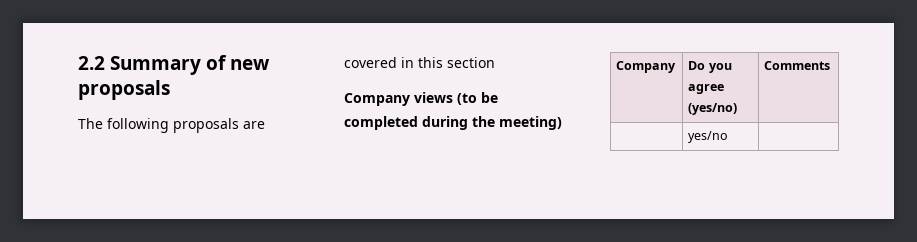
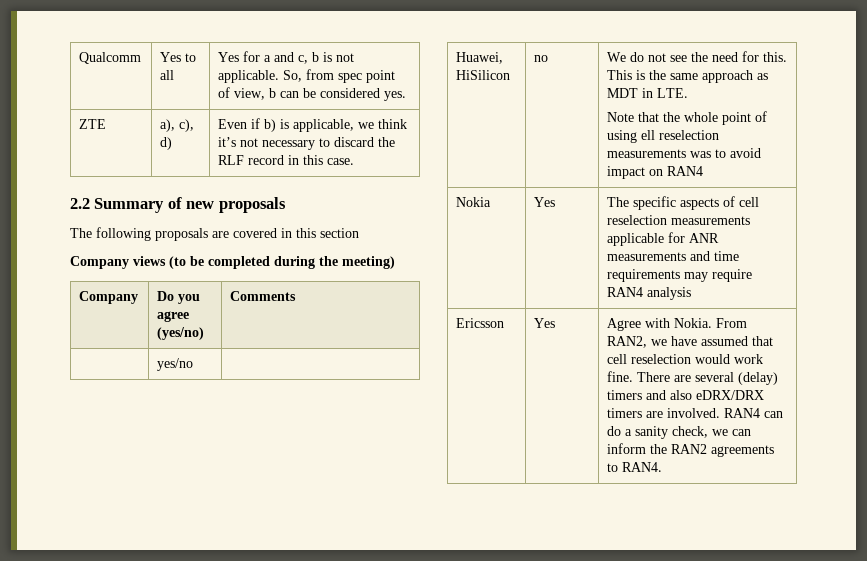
+ Qualcomm | Yes to all | Yes for a and c, b is not applicable. So, from spec point of view, b can be considered yes.
+ ZTE | a), c), d) | Even if b) is applicable, we think it’s not necessary to discard the RLF record in this case.
+ Huawei, HiSilicon | no | We do not see the need for this. This is the same approach as MDT in LTE.
+ Note that the whole point of using ell reselection measurements was to avoid impact on RAN4
+ Nokia | Yes | The specific aspects of cell reselection measurements applicable for ANR measurements and time requirements may require RAN4 analysis
+ Ericsson | Yes | Agree with Nokia. From RAN2, we have assumed that cell reselection would work fine. There are several (delay) timers and also eDRX/DRX timers are involved. RAN4 can do a sanity check, we can inform the RAN2 agreements to RAN4.

